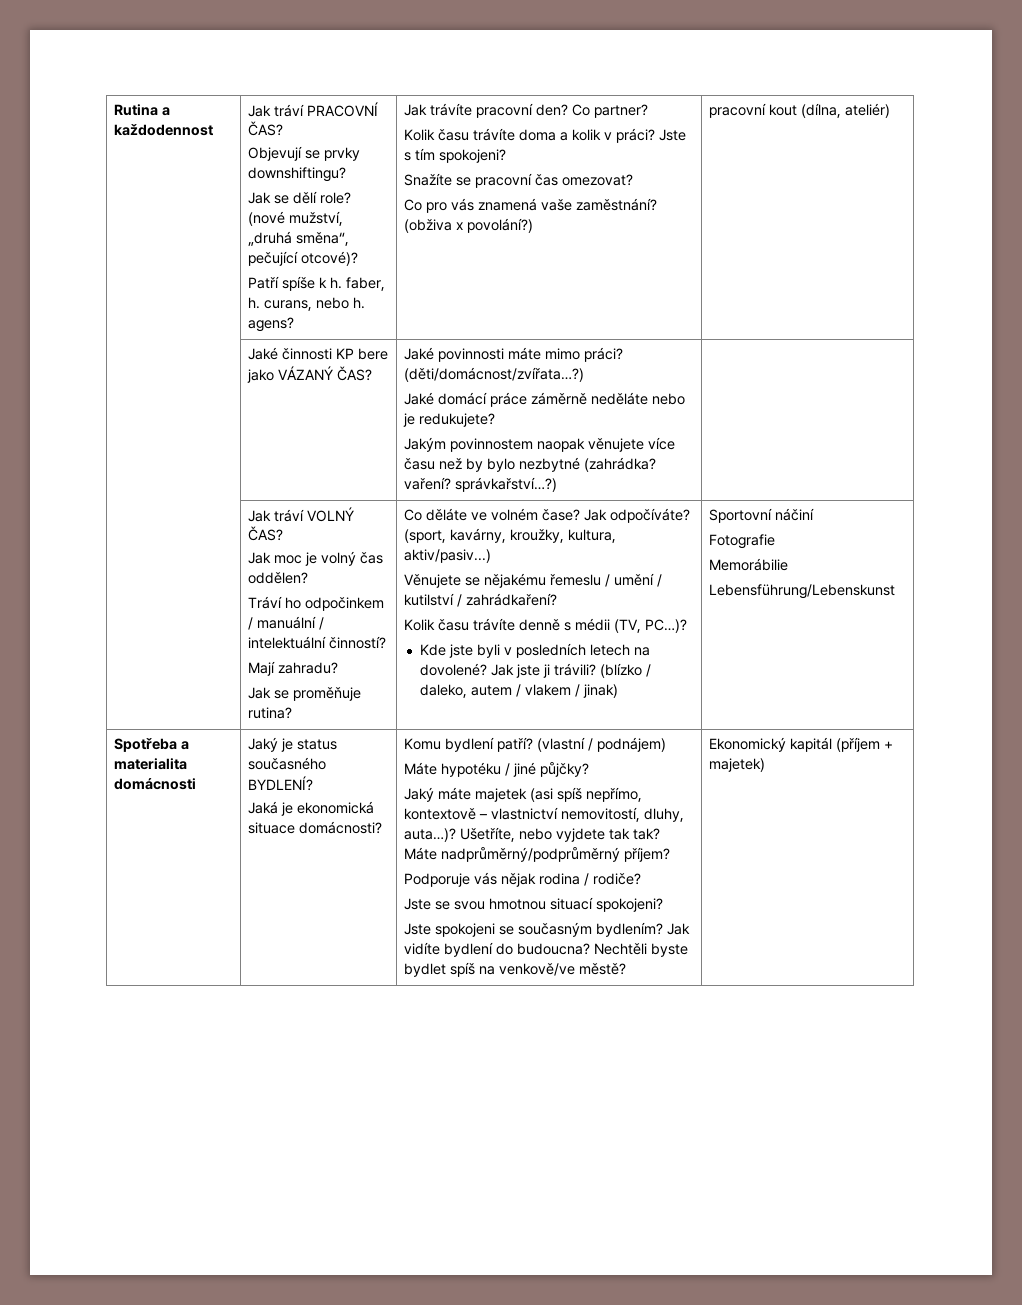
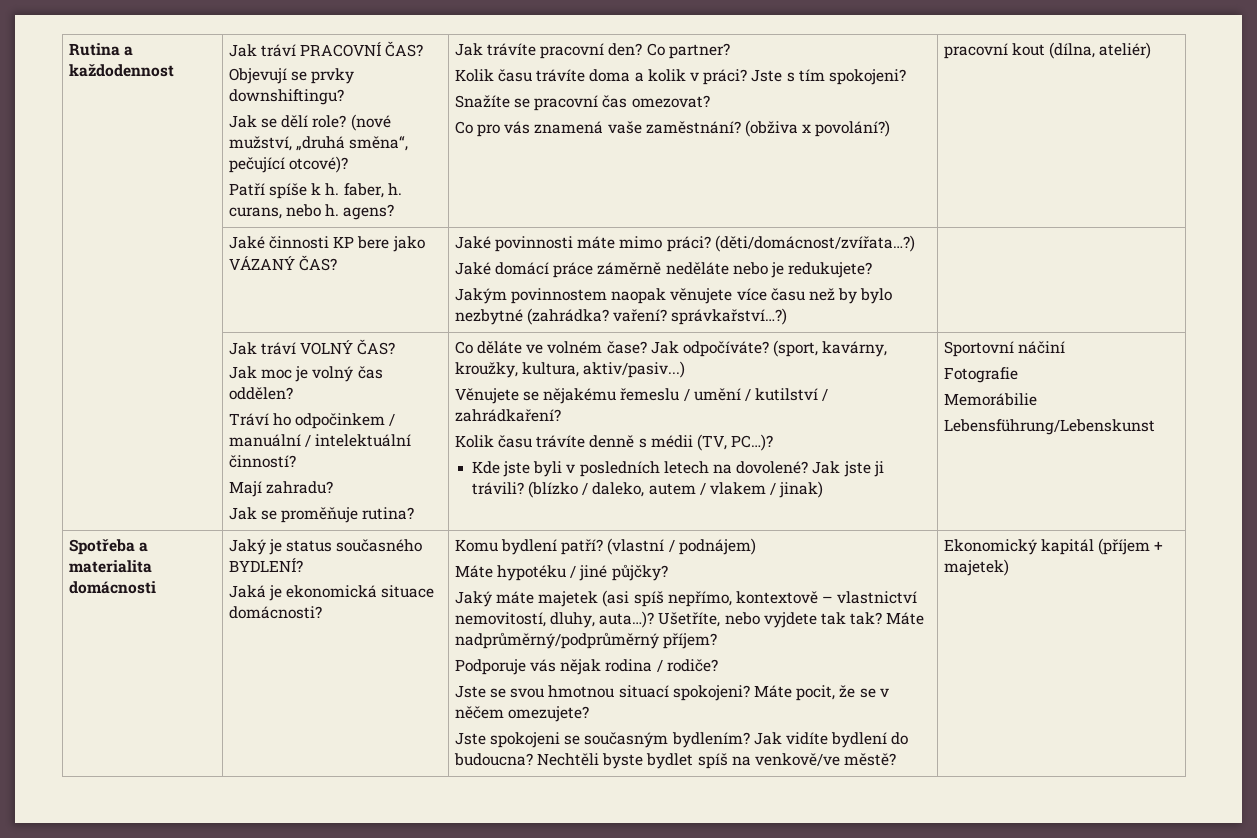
+ Máte pocit, že se v něčem omezujete?

